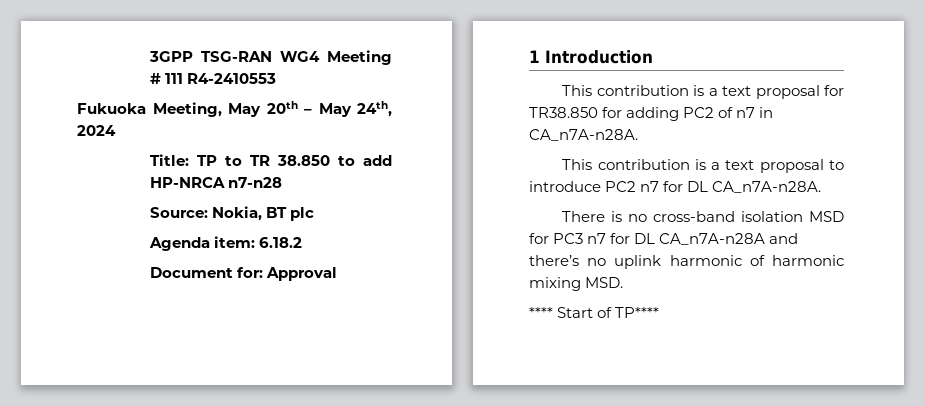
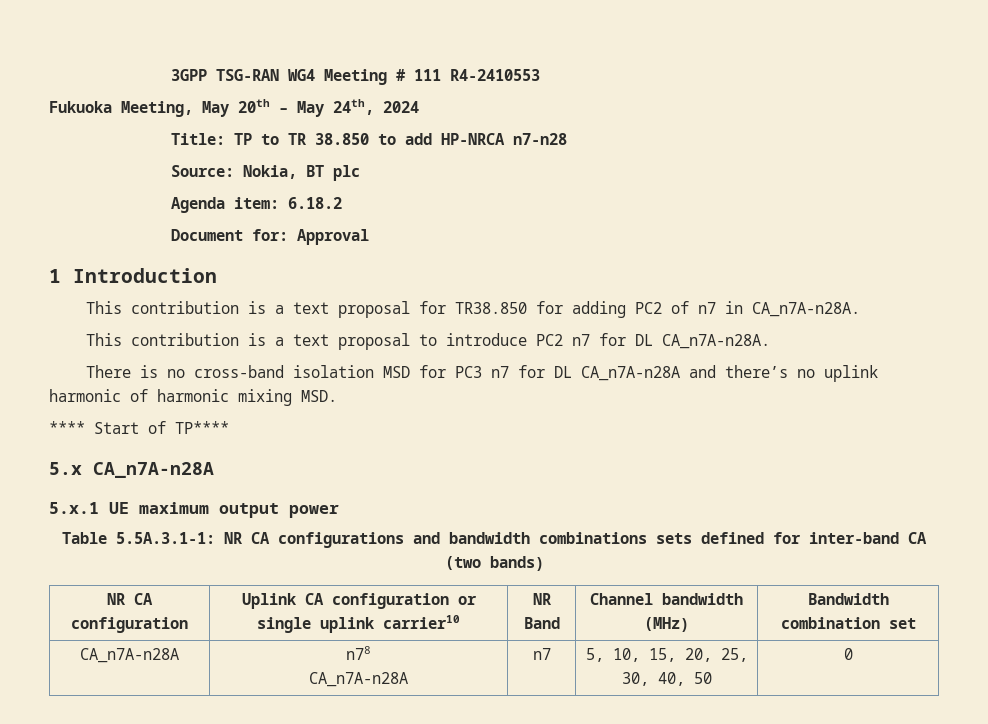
+ 5.x CA_n7A-n28A
+ 5.x.1 UE maximum output power
+ Table 5.5A.3.1-1: NR CA configurations and bandwidth combinations sets defined for inter-band CA (two bands)
+ NR CA configuration | Uplink CA configuration or single uplink carrier10 | NR Band | Channel bandwidth (MHz) | Bandwidth combination set
+ CA_n7A-n28A | n78
+ CA_n7A-n28A | n7 | 5, 10, 15, 20, 25, 30, 40, 50 | 0

